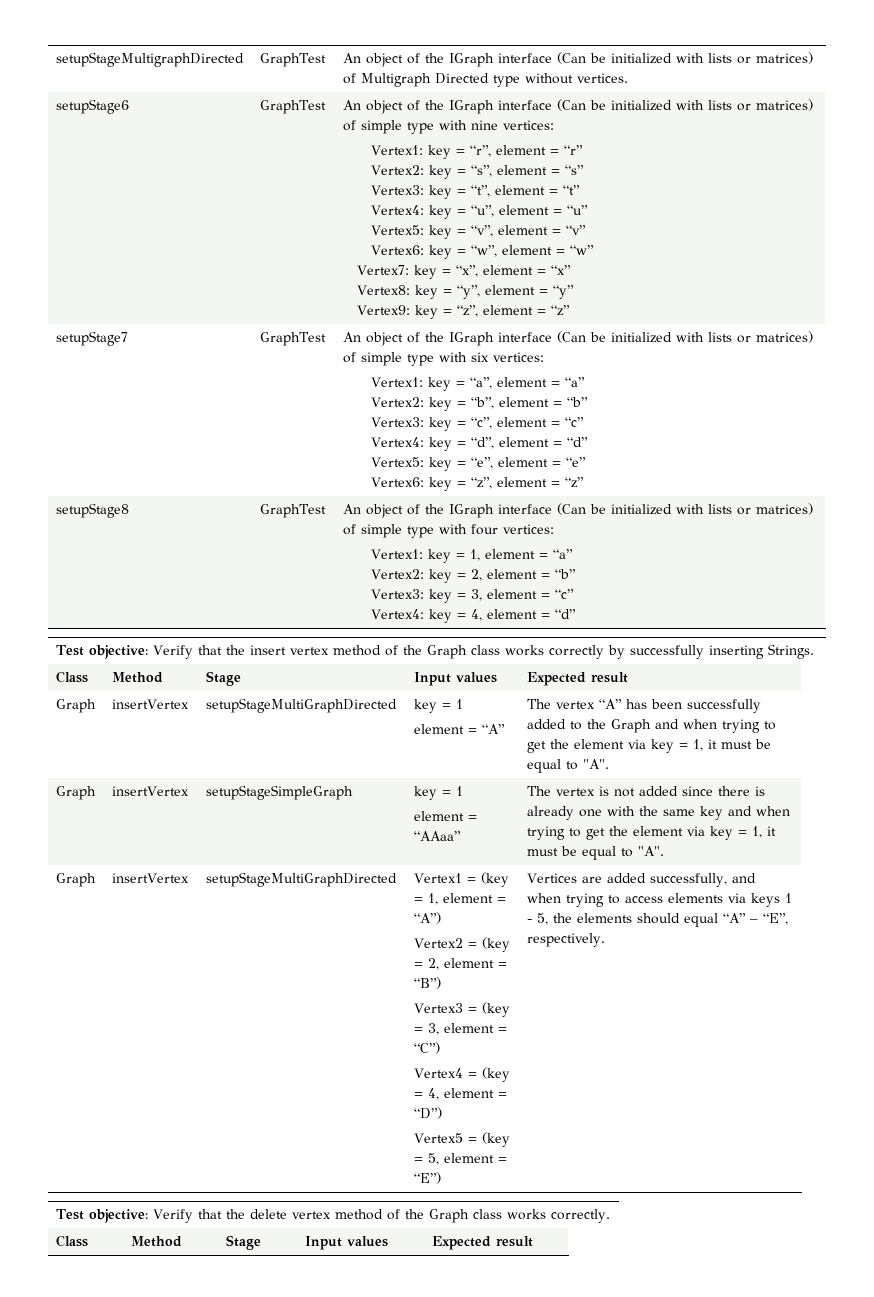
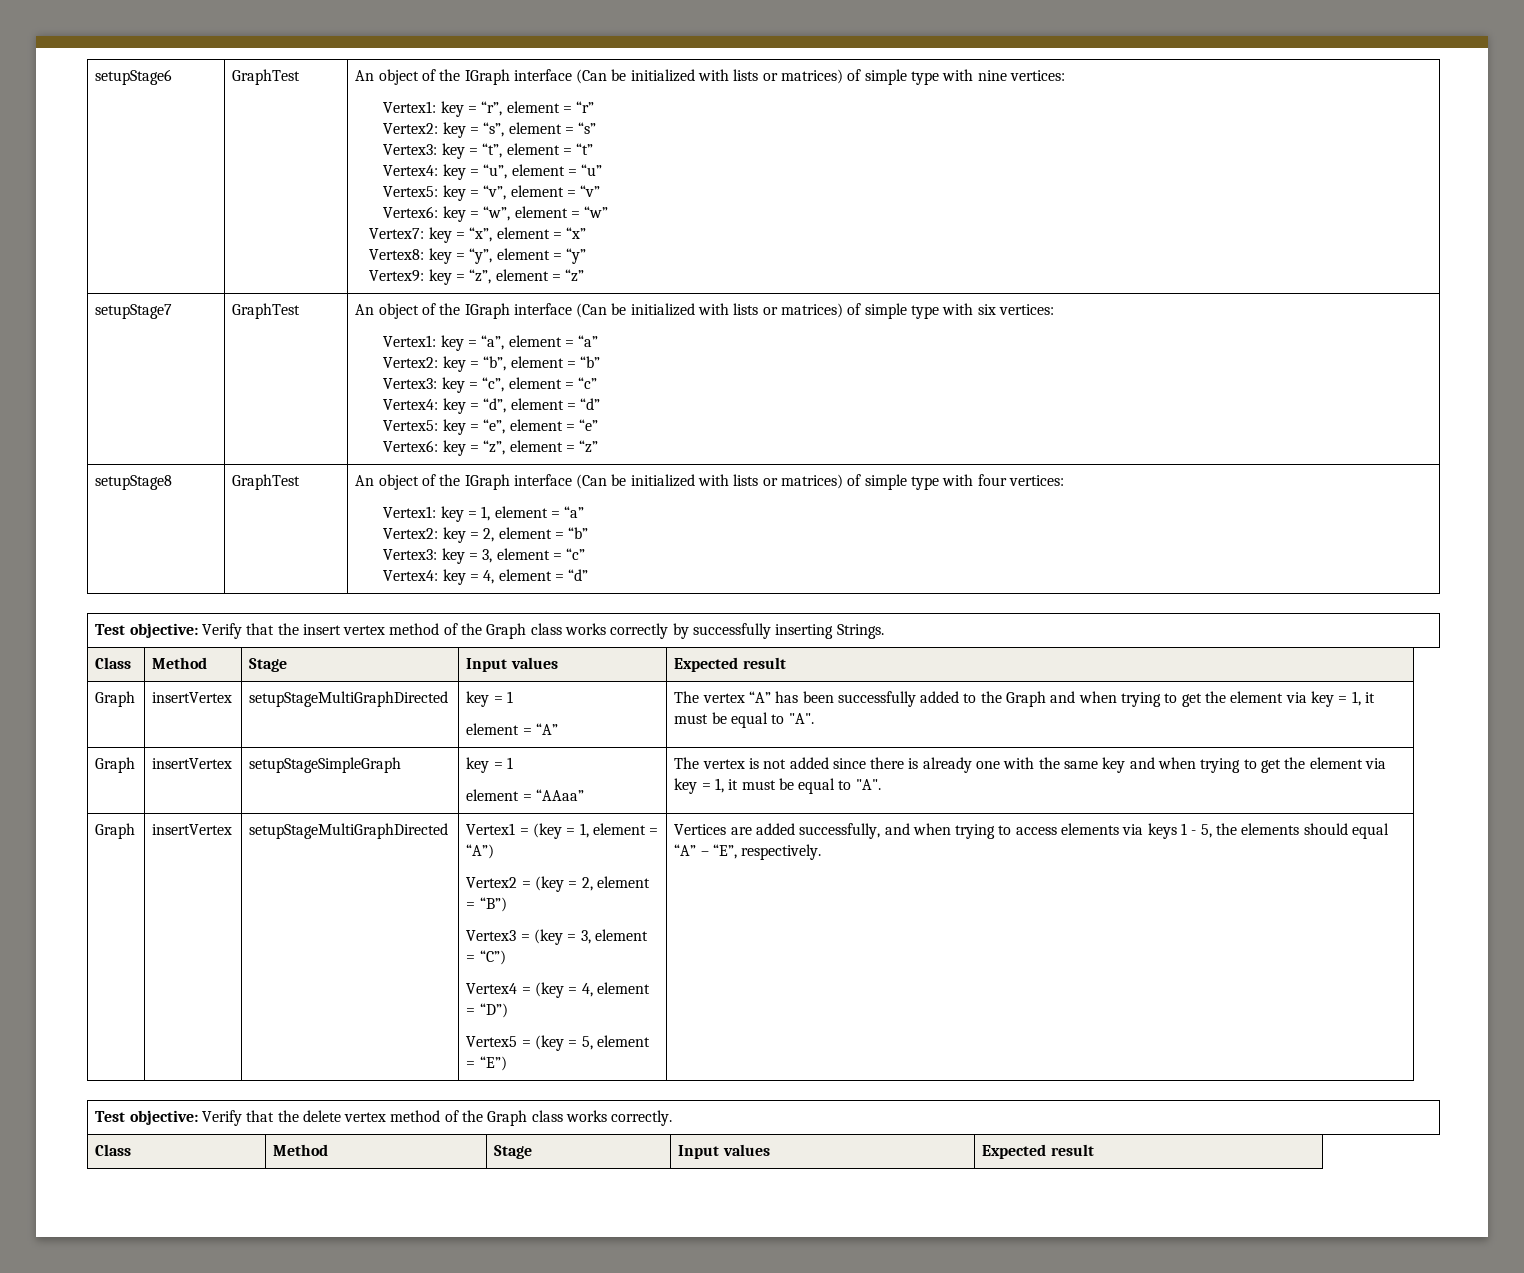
- setupStageMultigraphDirected | GraphTest | An object of the IGraph interface (Can be initialized with lists or matrices) of Multigraph Directed type without vertices.

